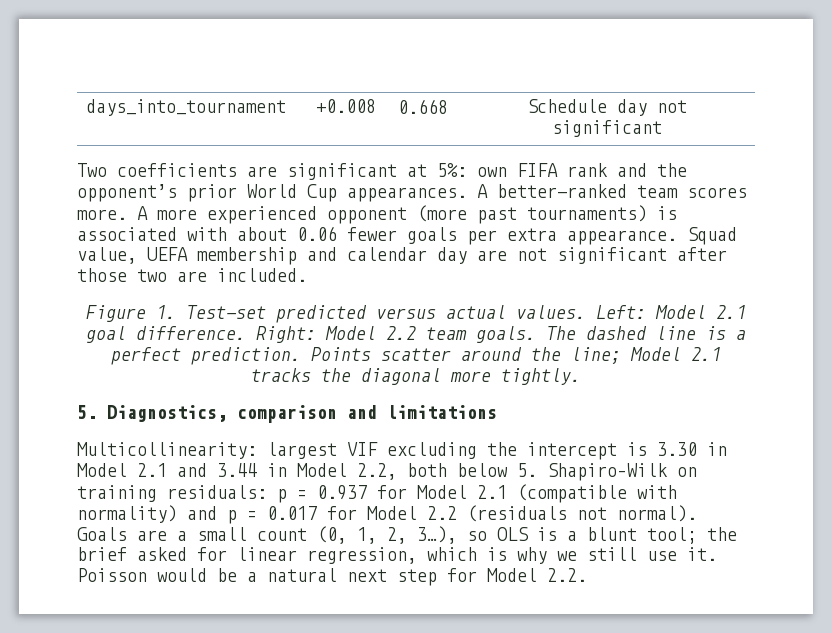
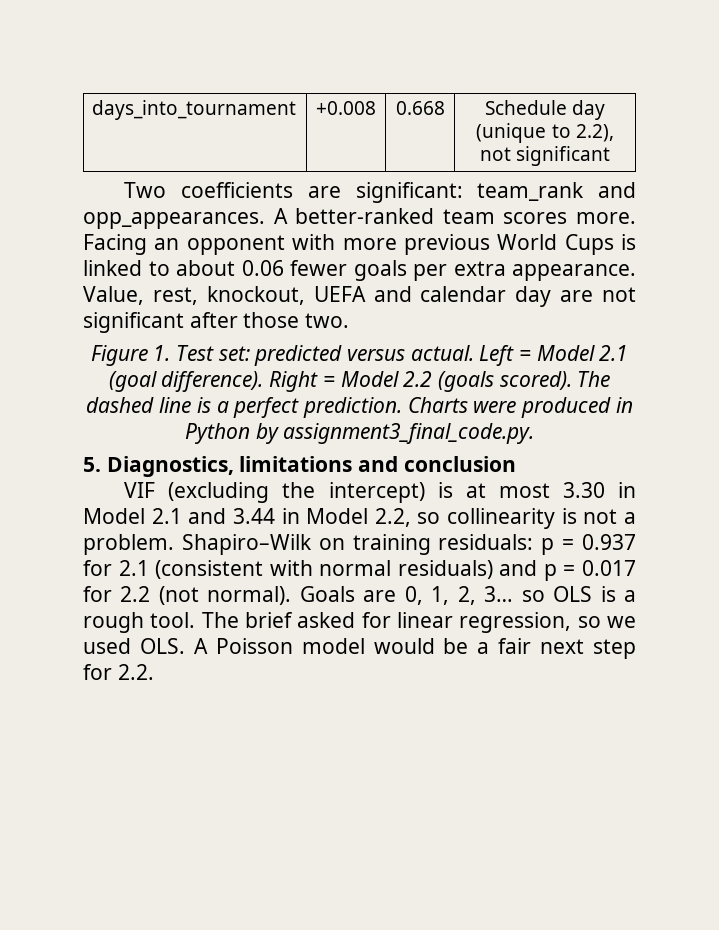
- days_into_tournament | +0.008 | 0.668 | Schedule day not significant
+ days_into_tournament | +0.008 | 0.668 | Schedule day (unique to 2.2), not significant
- Two coefficients are significant at 5%: own FIFA rank and the opponent’s prior World Cup appearances.
+ Two coefficients are significant: team_rank and opp_appearances.
- A more experienced opponent (more past tournaments) is associated with about 0.06 fewer goals per extra appearance.
+ Facing an opponent with more previous World Cups is linked to about 0.06 fewer goals per extra appearance.
- Squad value, UEFA membership and calendar day are not significant after those two are included.
+ Value, rest, knockout, UEFA and calendar day are not significant after those two.
- Figure 1. Test-set predicted versus actual values. Left: Model 2.1 goal difference. Right: Model 2.2 team goals.
+ Figure 1. Test set: predicted versus actual. Left = Model 2.1 (goal difference). Right = Model 2.2 (goals scored).
- Points scatter around the line; Model 2.1 tracks the diagonal more tightly.
- 5. Diagnostics, comparison and limitations
- Multicollinearity: largest VIF excluding the intercept is 3.30 in Model 2.1 and 3.44 in Model 2.2, both below 5. Shapiro–Wilk on training residuals: p = 0.937 for Model 2.1 (compatible with normality) and p = 0.017 for Model 2.2 (residuals not normal). Goals are a small count (0, 1, 2, 3…), so OLS is a blunt tool; the brief asked for linear regression, which is why we still use it. Poisson would be a natural next step for Model 2.2.
+ Charts were produced in Python by assignment3_final_code.py.
+ 5. Diagnostics, limitations and conclusion
+ VIF (excluding the intercept) is at most 3.30 in Model 2.1 and 3.44 in Model 2.2, so collinearity is not a problem. Shapiro–Wilk on training residuals: p = 0.937 for 2.1 (consistent with normal residuals) and p = 0.017 for 2.2 (not normal). Goals are 0, 1, 2, 3… so OLS is a rough tool. The brief asked for linear regression, so we used OLS. A Poisson model would be a fair next step for 2.2.

